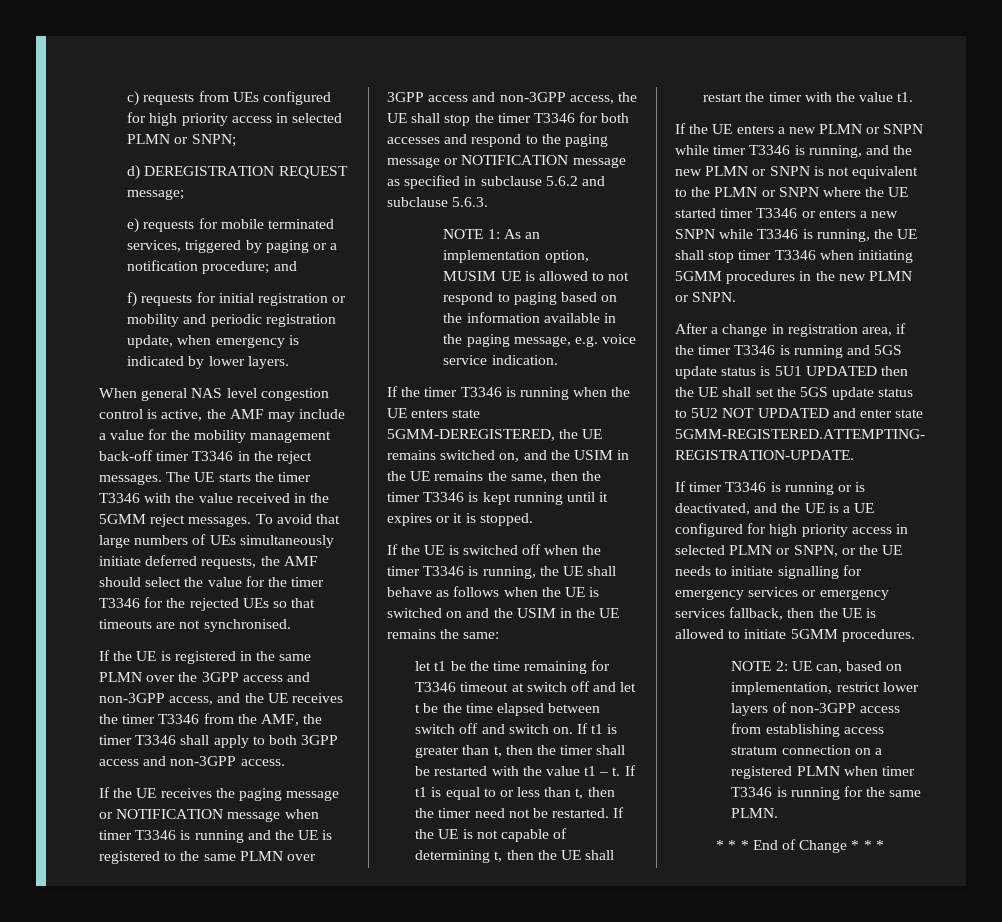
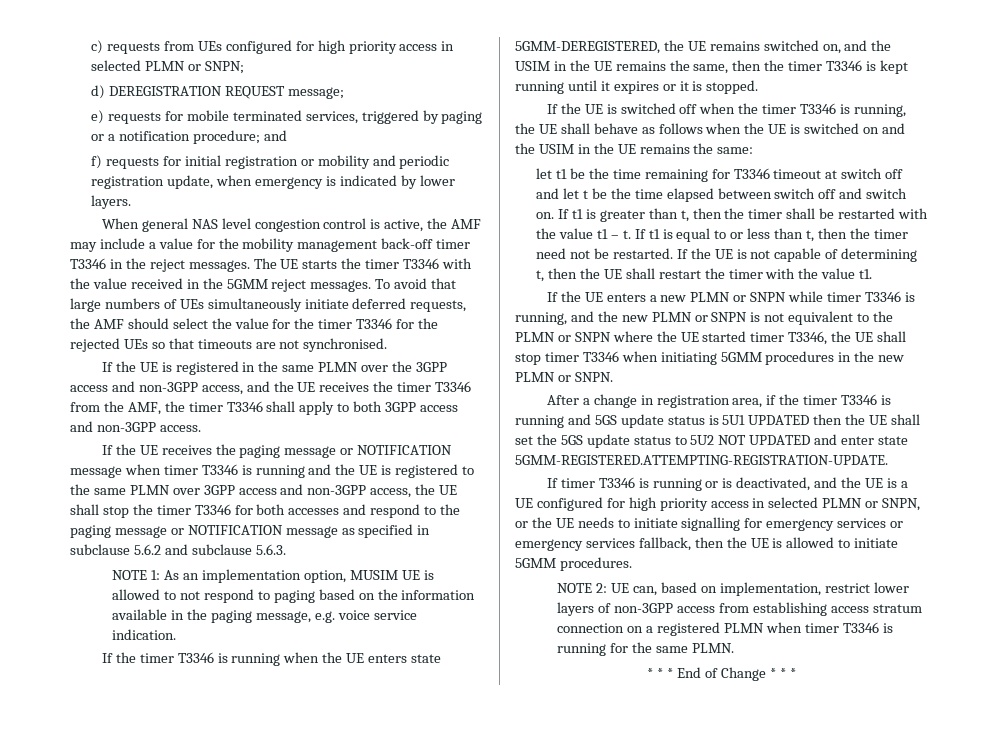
- If the UE enters a new PLMN or SNPN while timer T3346 is running, and the new PLMN or SNPN is not equivalent to the PLMN or SNPN where the UE started timer T3346 or enters a new SNPN while T3346 is running, the UE shall stop timer T3346 when initiating 5GMM procedures in the new PLMN or SNPN.
+ If the UE enters a new PLMN or SNPN while timer T3346 is running, and the new PLMN or SNPN is not equivalent to the PLMN or SNPN where the UE started timer T3346, the UE shall stop timer T3346 when initiating 5GMM procedures in the new PLMN or SNPN.

